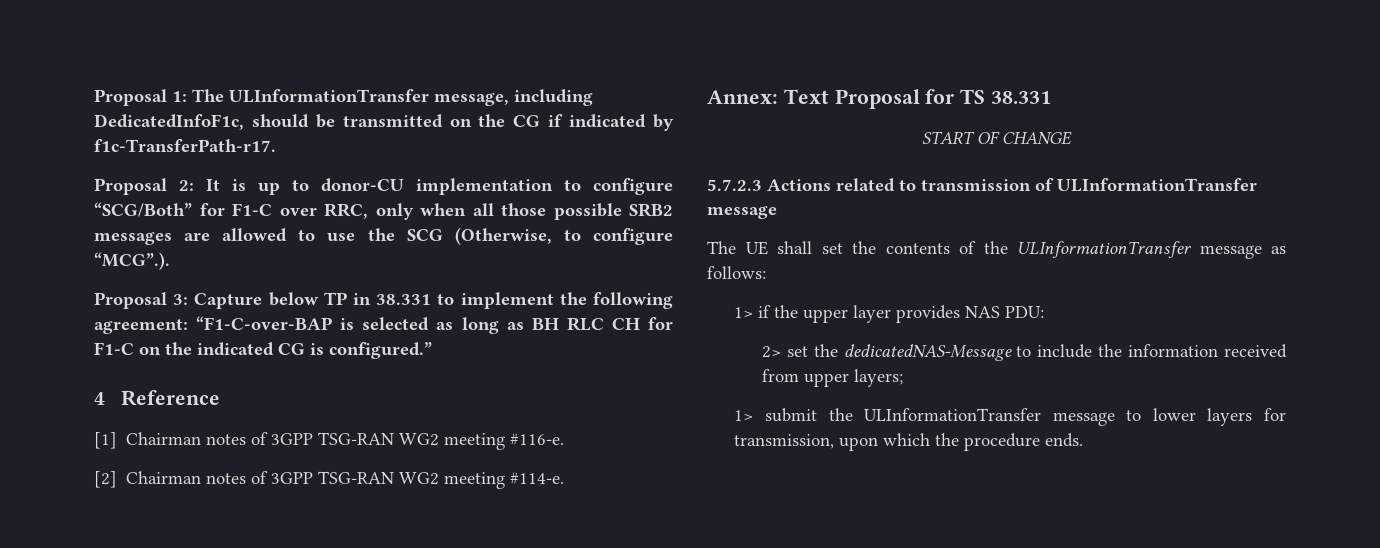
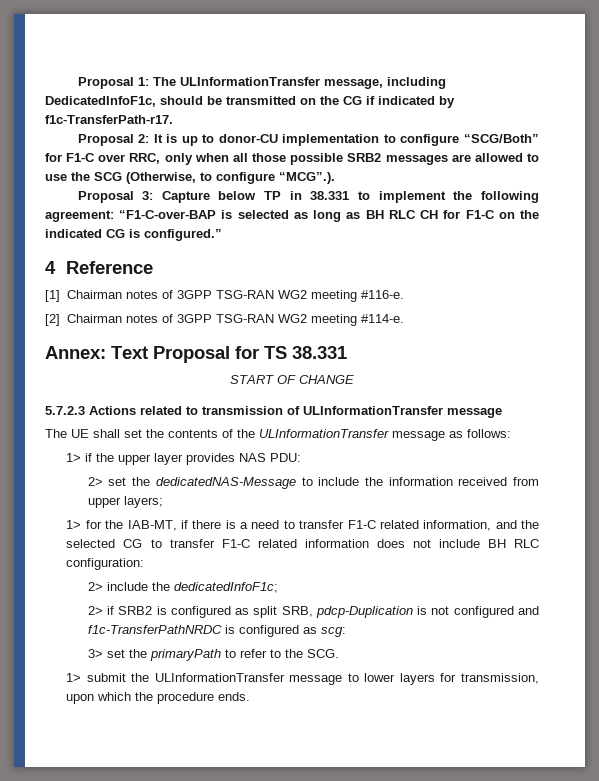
+ 1> for the IAB-MT, if there is a need to transfer F1-C related information, and the selected CG to transfer F1-C related information does not include BH RLC configuration:
+ 2> include the dedicatedInfoF1c;
+ 2> if SRB2 is configured as split SRB, pdcp-Duplication is not configured and f1c-TransferPathNRDC is configured as scg:
+ 3> set the primaryPath to refer to the SCG.

